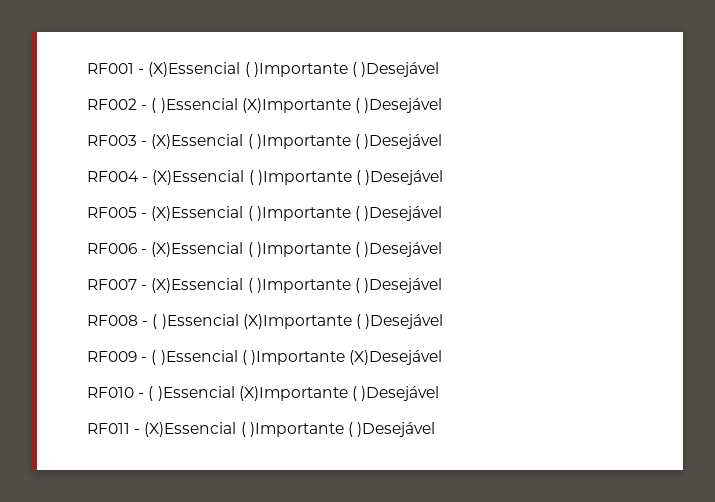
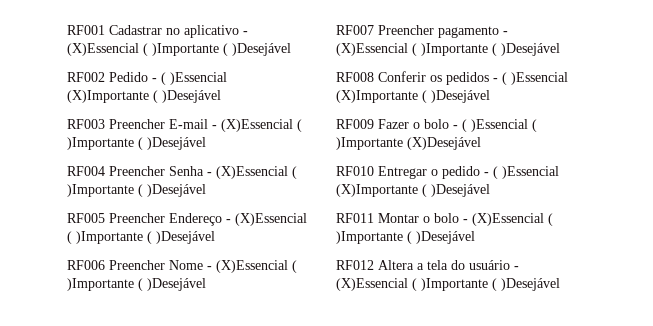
- RF001 - (X)Essencial ( )Importante ( )Desejável
+ RF001 Cadastrar no aplicativo - (X)Essencial ( )Importante ( )Desejável
- RF002 - ( )Essencial (X)Importante ( )Desejável
+ RF002 Pedido - ( )Essencial (X)Importante ( )Desejável
- RF003 - (X)Essencial ( )Importante ( )Desejável
+ RF003 Preencher E-mail - (X)Essencial ( )Importante ( )Desejável
- RF004 - (X)Essencial ( )Importante ( )Desejável
+ RF004 Preencher Senha - (X)Essencial ( )Importante ( )Desejável
- RF005 - (X)Essencial ( )Importante ( )Desejável
+ RF005 Preencher Endereço - (X)Essencial ( )Importante ( )Desejável
- RF006 - (X)Essencial ( )Importante ( )Desejável
+ RF006 Preencher Nome - (X)Essencial ( )Importante ( )Desejável
- RF007 - (X)Essencial ( )Importante ( )Desejável
+ RF007 Preencher pagamento - (X)Essencial ( )Importante ( )Desejável
- RF008 - ( )Essencial (X)Importante ( )Desejável
+ RF008 Conferir os pedidos - ( )Essencial (X)Importante ( )Desejável
- RF009 - ( )Essencial ( )Importante (X)Desejável
+ RF009 Fazer o bolo - ( )Essencial ( )Importante (X)Desejável
- RF010 - ( )Essencial (X)Importante ( )Desejável
+ RF010 Entregar o pedido - ( )Essencial (X)Importante ( )Desejável
- RF011 - (X)Essencial ( )Importante ( )Desejável
+ RF011 Montar o bolo - (X)Essencial ( )Importante ( )Desejável
+ RF012 Altera a tela do usuário - (X)Essencial ( )Importante ( )Desejável

